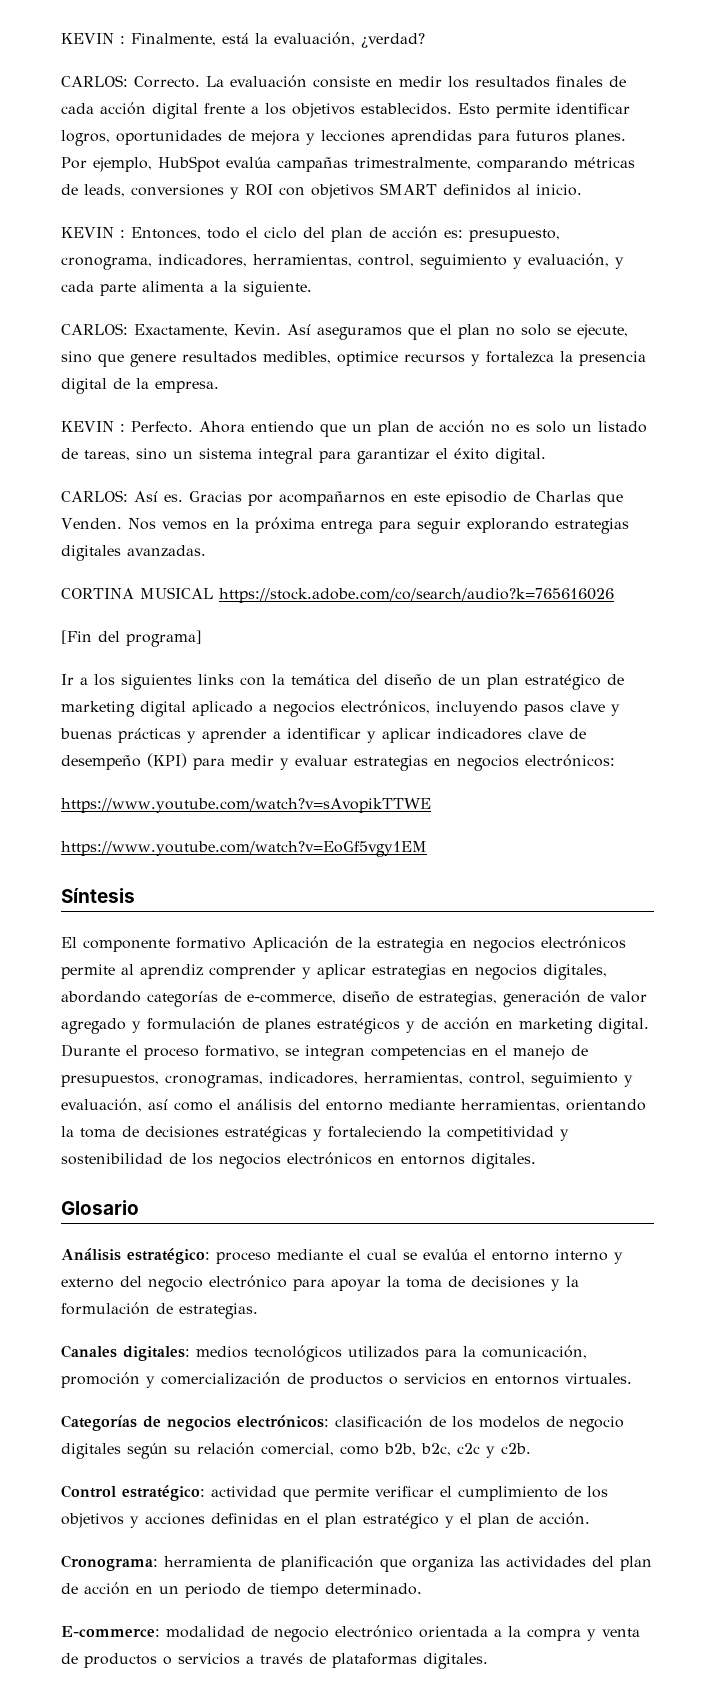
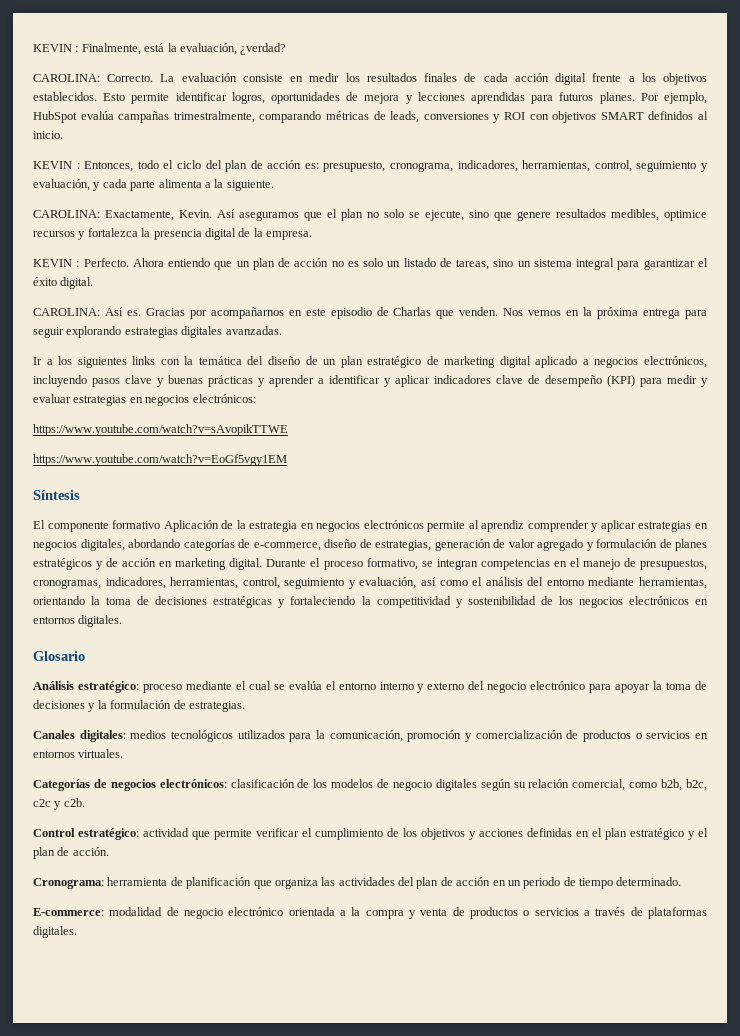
- CARLOS: Correcto.
+ CAROLINA: Correcto.
- CARLOS: Exactamente, Kevin.
+ CAROLINA: Exactamente, Kevin.
- CARLOS: Así es.
+ CAROLINA: Así es.
- Gracias por acompañarnos en este episodio de Charlas que Venden.
+ Gracias por acompañarnos en este episodio de Charlas que venden.
- CORTINA MUSICAL https://stock.adobe.com/co/search/audio?k=765616026
- [Fin del programa]

